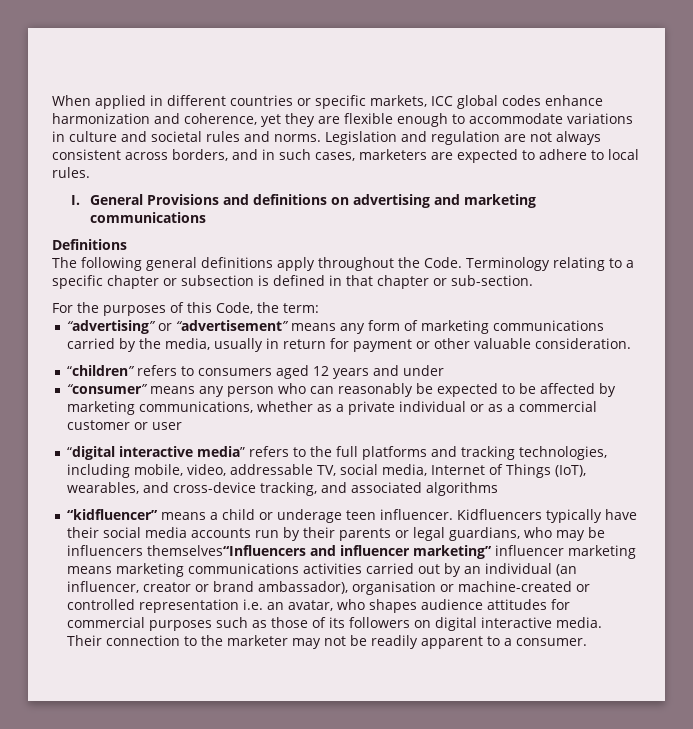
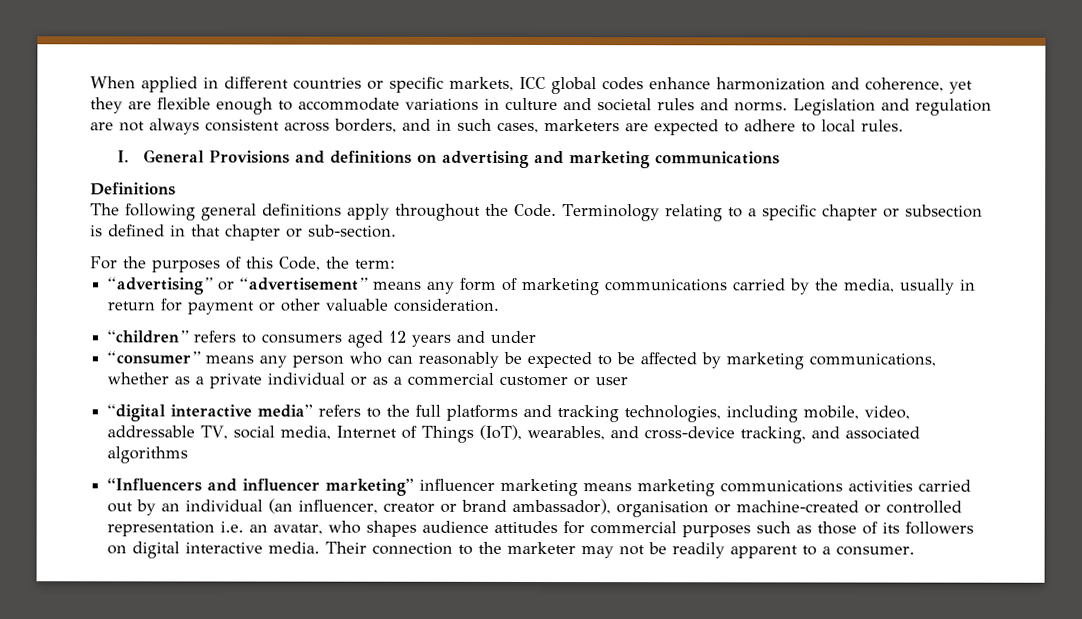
- “kidfluencer” means a child or underage teen influencer. Kidfluencers typically have their social media accounts run by their parents or legal guardians, who may be influencers themselves“Influencers and influencer marketing” influencer marketing means marketing communications activities carried out by an individual (an influencer, creator or brand ambassador), organisation or machine-created or controlled representation i.e. an avatar, who shapes audience attitudes for commercial purposes such as those of its followers on digital interactive media.
+ “Influencers and influencer marketing” influencer marketing means marketing communications activities carried out by an individual (an influencer, creator or brand ambassador), organisation or machine-created or controlled representation i.e. an avatar, who shapes audience attitudes for commercial purposes such as those of its followers on digital interactive media.

